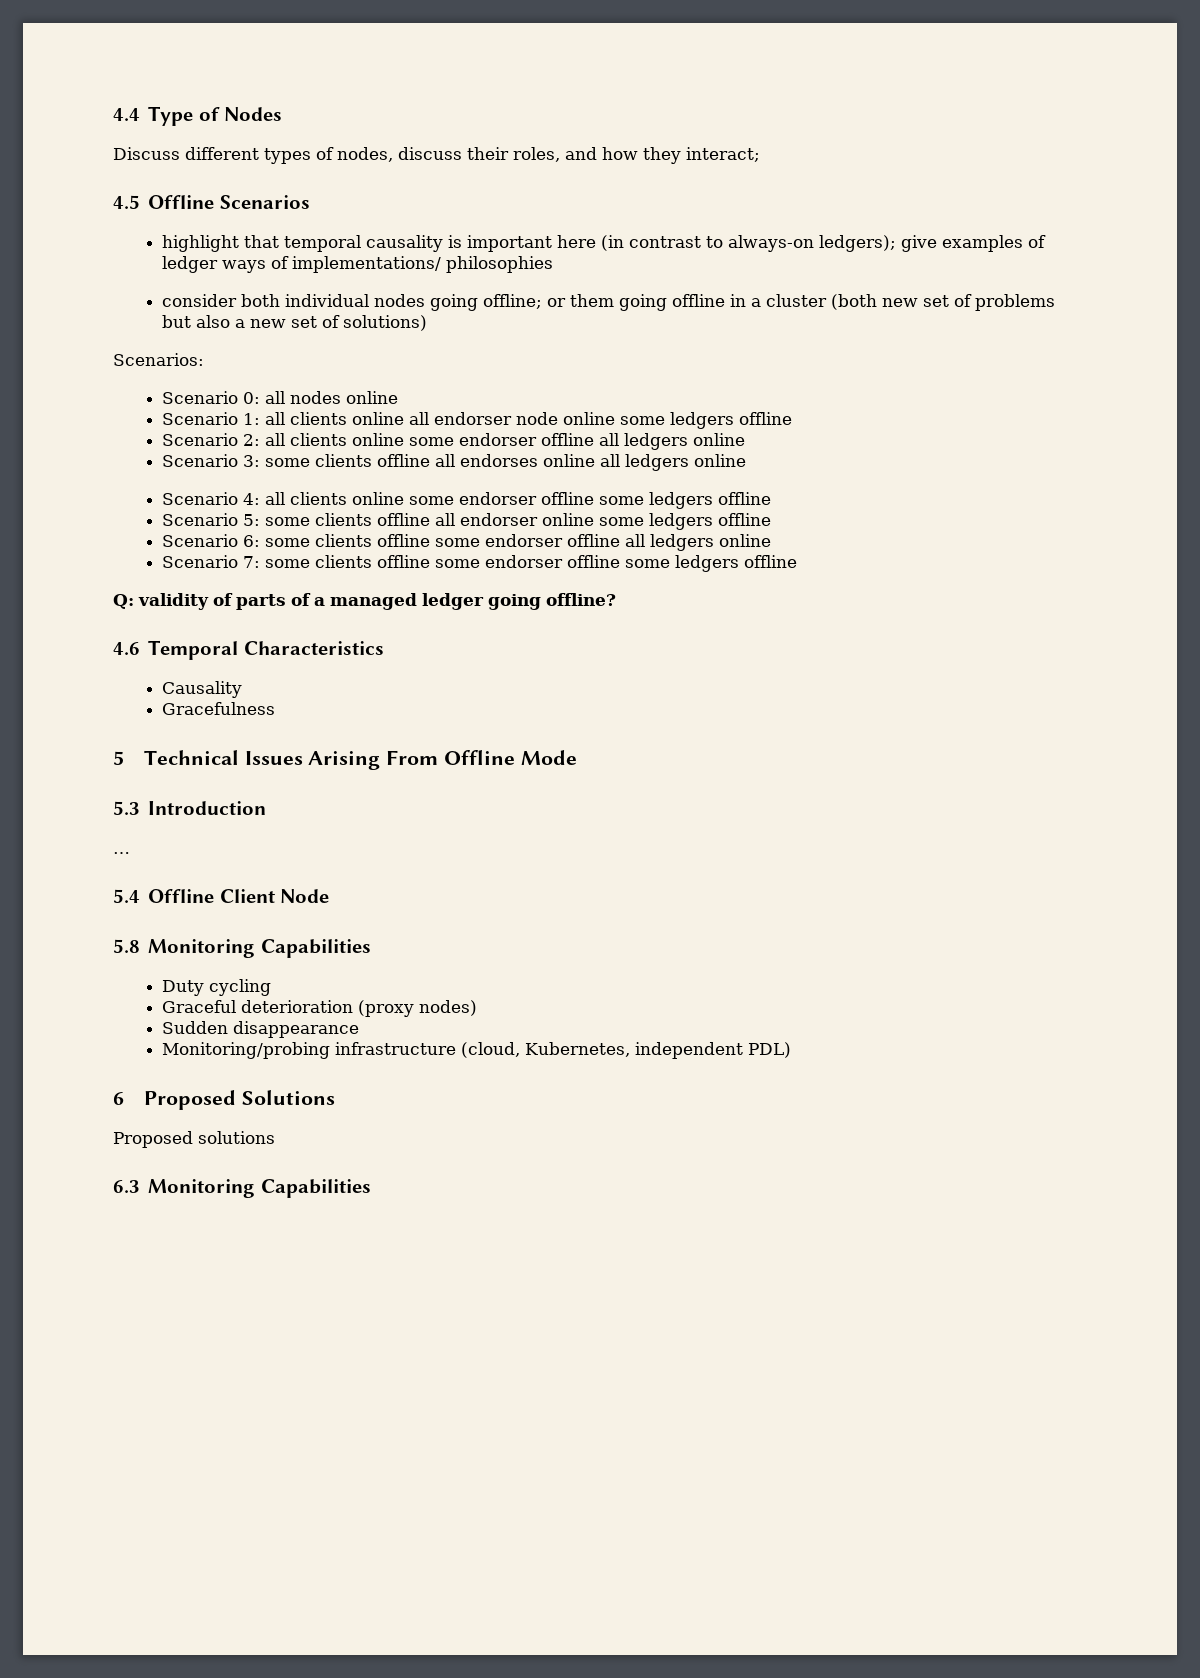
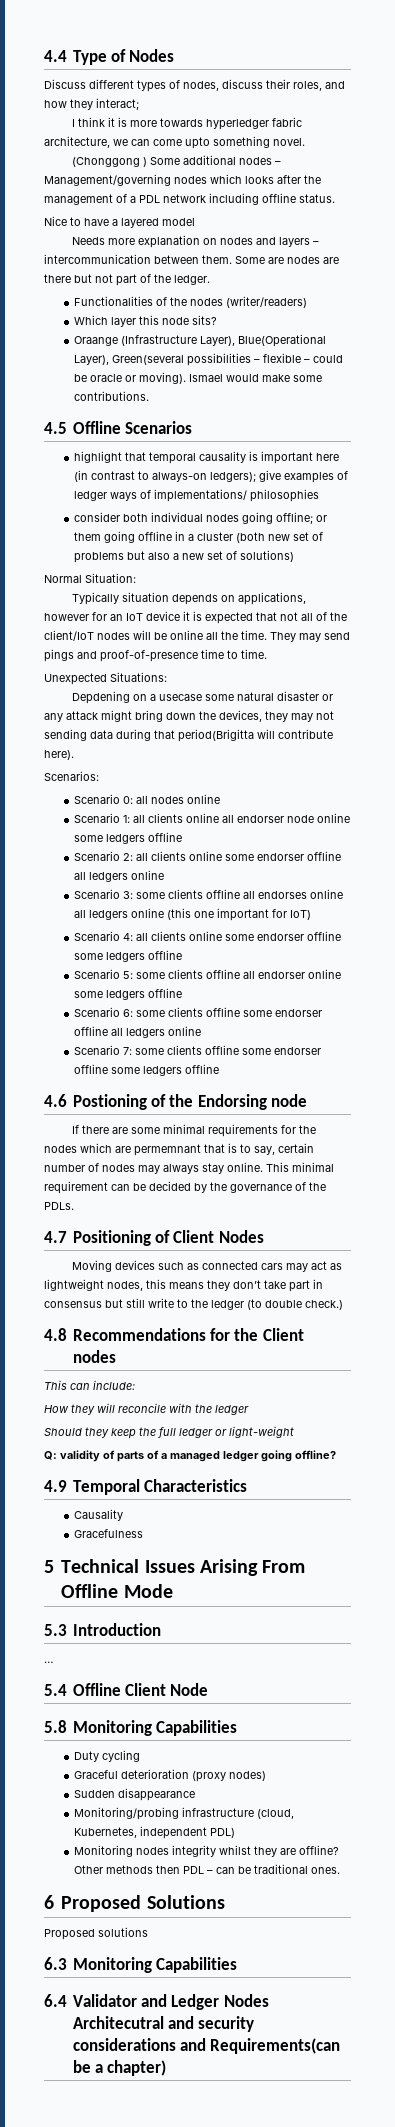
+ I think it is more towards hyperledger fabric architecture, we can come upto something novel.
+ (Chonggong ) Some additional nodes – Management/governing nodes which looks after the management of a PDL network including offline status.
+ Nice to have a layered model
+ Needs more explanation on nodes and layers – intercommunication between them. Some are nodes are there but not part of the ledger.
+ Functionalities of the nodes (writer/readers)
+ Which layer this node sits?
+ Oraange (Infrastructure Layer), Blue(Operational Layer), Green(several possibilities – flexible – could be oracle or moving). Ismael would make some contributions.
+ Normal Situation:
+ Typically situation depends on applications, however for an IoT device it is expected that not all of the client/IoT nodes will be online all the time. They may send pings and proof-of-presence time to time.
+ Unexpected Situations:
+ Depdening on a usecase some natural disaster or any attack might bring down the devices, they may not sending data during that period(Brigitta will contribute here).
- Scenario 3: some clients offline all endorses online all ledgers online
+ Scenario 3: some clients offline all endorses online all ledgers online (this one important for IoT)
+ 4.6 Postioning of the Endorsing node
+ If there are some minimal requirements for the nodes which are permemnant that is to say, certain number of nodes may always stay online. This minimal requirement can be decided by the governance of the PDLs.
+ 4.7 Positioning of Client Nodes
+ Moving devices such as connected cars may act as lightweight nodes, this means they don’t take part in consensus but still write to the ledger (to double check.)
+ 4.8 Recommendations for the Client nodes
+ This can include:
+ How they will reconcile with the ledger
+ Should they keep the full ledger or light-weight
- 4.6 Temporal Characteristics
+ 4.9 Temporal Characteristics
+ Monitoring nodes integrity whilst they are offline? Other methods then PDL – can be traditional ones.
+ 6.4 Validator and Ledger Nodes Architecutral and security considerations and Requirements(can be a chapter)

